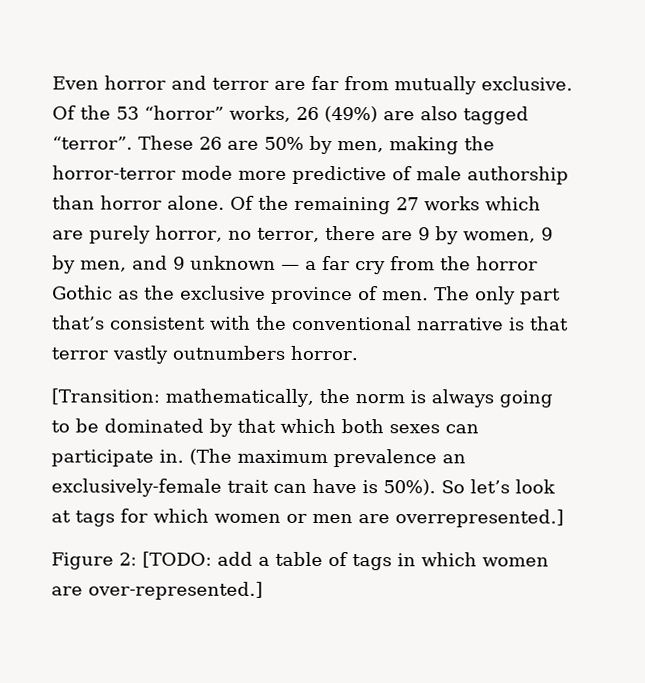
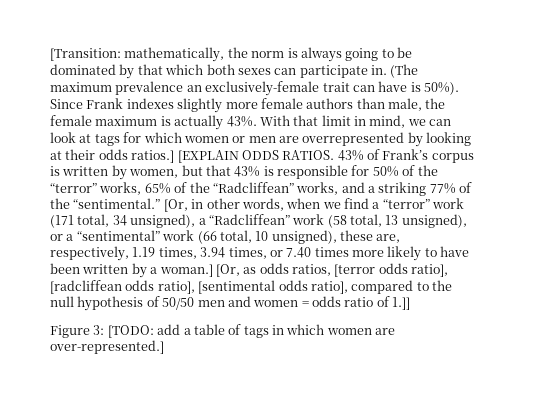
- Even horror and terror are far from mutually exclusive. Of the 53 “horror” works, 26 (49%) are also tagged “terror”. These 26 are 50% by men, making the horror-terror mode more predictive of male authorship than horror alone. Of the remaining 27 works which are purely horror, no terror, there are 9 by women, 9 by men, and 9 unknown — a far cry from the horror Gothic as the exclusive province of men. The only part that’s consistent with the conventional narrative is that terror vastly outnumbers horror.
- So let’s look at tags for which women or men are overrepresented.]
+ Since Frank indexes slightly more female authors than male, the female maximum is actually 43%. With that limit in mind, we can look at tags for which women or men are overrepresented by looking at their odds ratios.] [EXPLAIN ODDS RATIOS. 43% of Frank’s corpus is written by women, but that 43% is responsible for 50% of the “terror” works, 65% of the “Radcliffean” works, and a striking 77% of the “sentimental.” [Or, in other words, when we find a “terror” work (171 total, 34 unsigned), a “Radcliffean” work (58 total, 13 unsigned), or a “sentimental” work (66 total, 10 unsigned), these are, respectively, 1.19 times, 3.94 times, or 7.40 times more likely to have been written by a woman.] [Or, as odds ratios, [terror odds ratio], [radcliffean odds ratio], [sentimental odds ratio], compared to the null hypothesis of 50/50 men and women = odds ratio of 1.]]
- Figure 2: [TODO: add a table of tags in which women are over-represented.]
+ Figure 3: [TODO: add a table of tags in which women are over-represented.]

